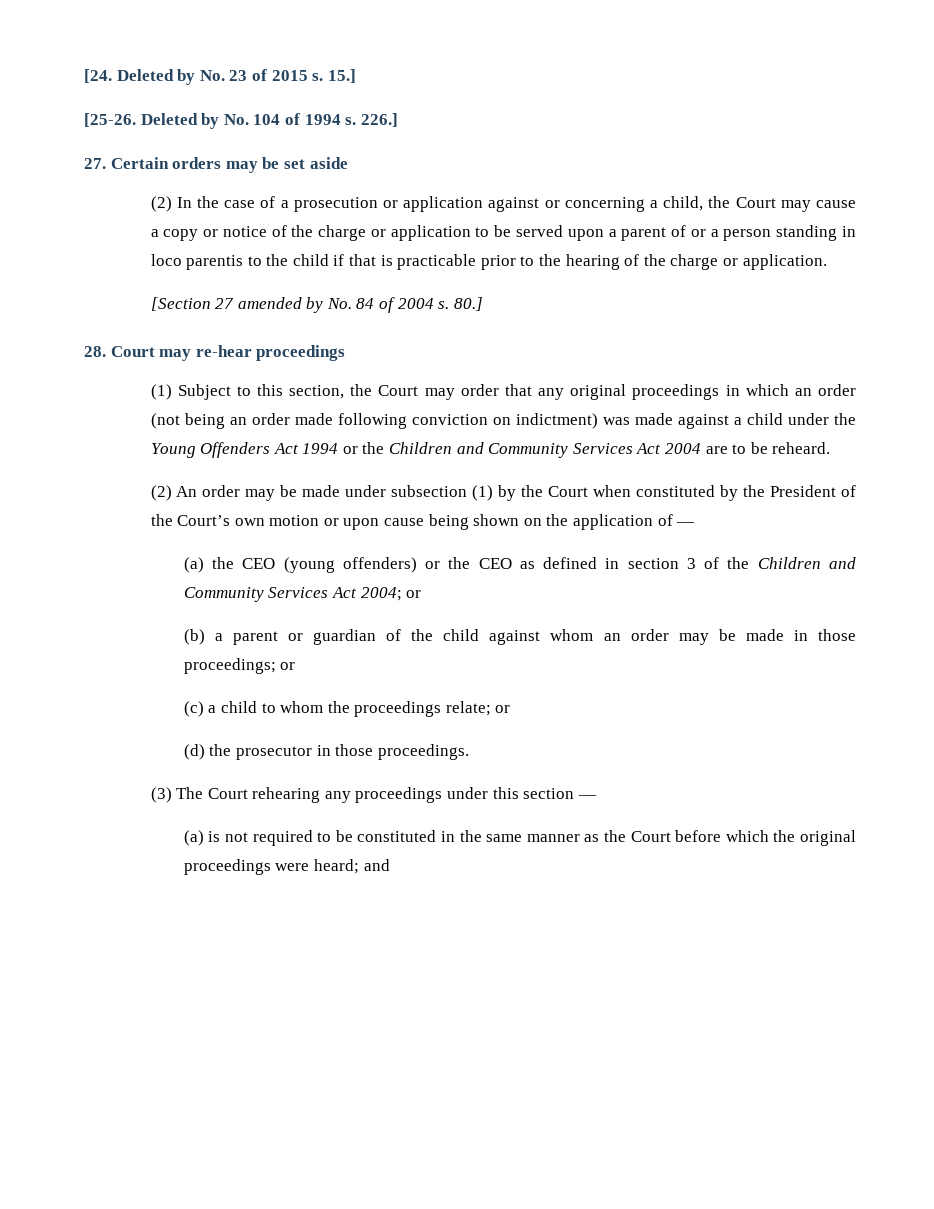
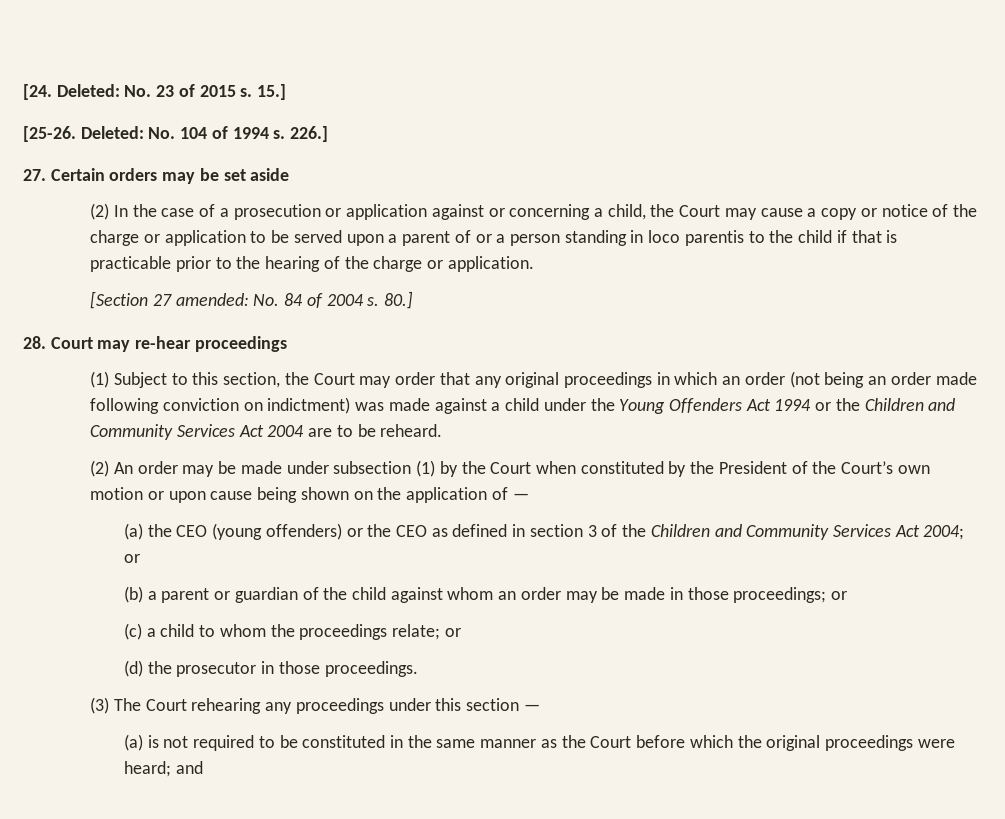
- [24. Deleted by No. 23 of 2015 s.
+ [24. Deleted: No. 23 of 2015 s.
- Deleted by No. 104 of 1994 s.
+ Deleted: No. 104 of 1994 s.
- [Section 27 amended by No. 84 of 2004 s.
+ [Section 27 amended: No. 84 of 2004 s.

